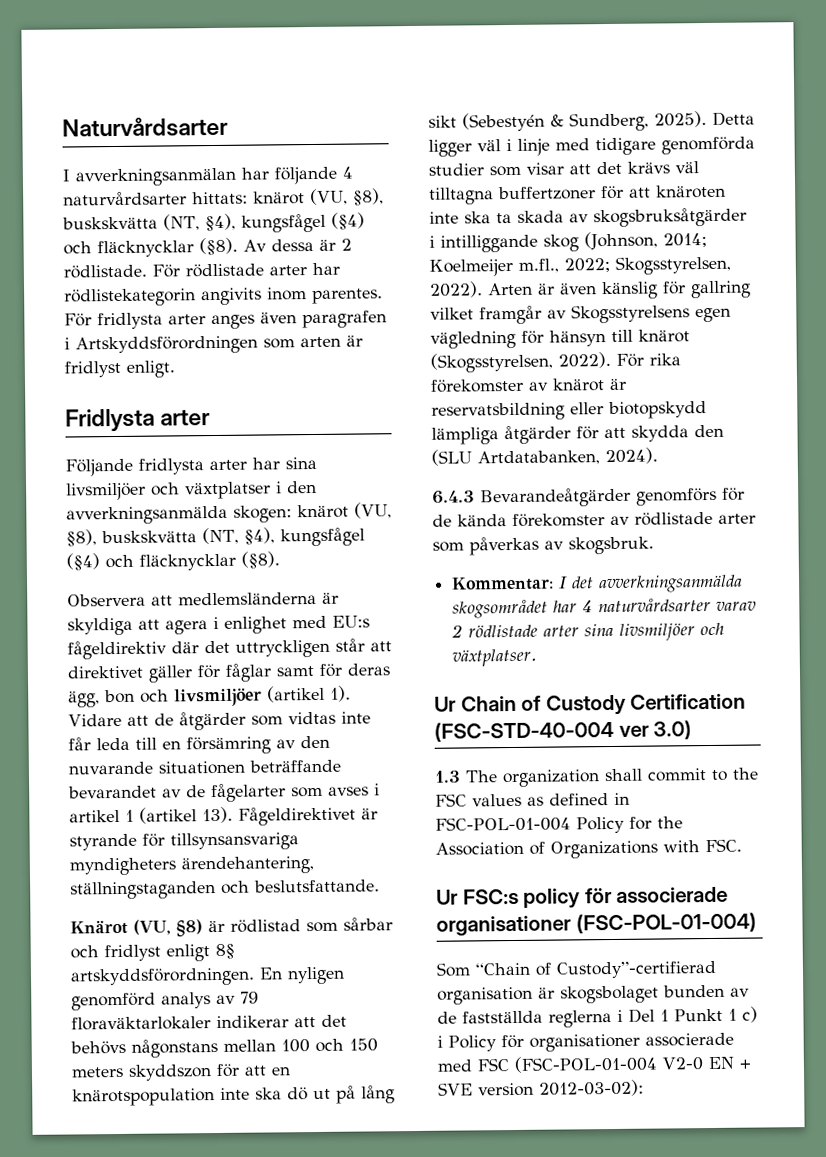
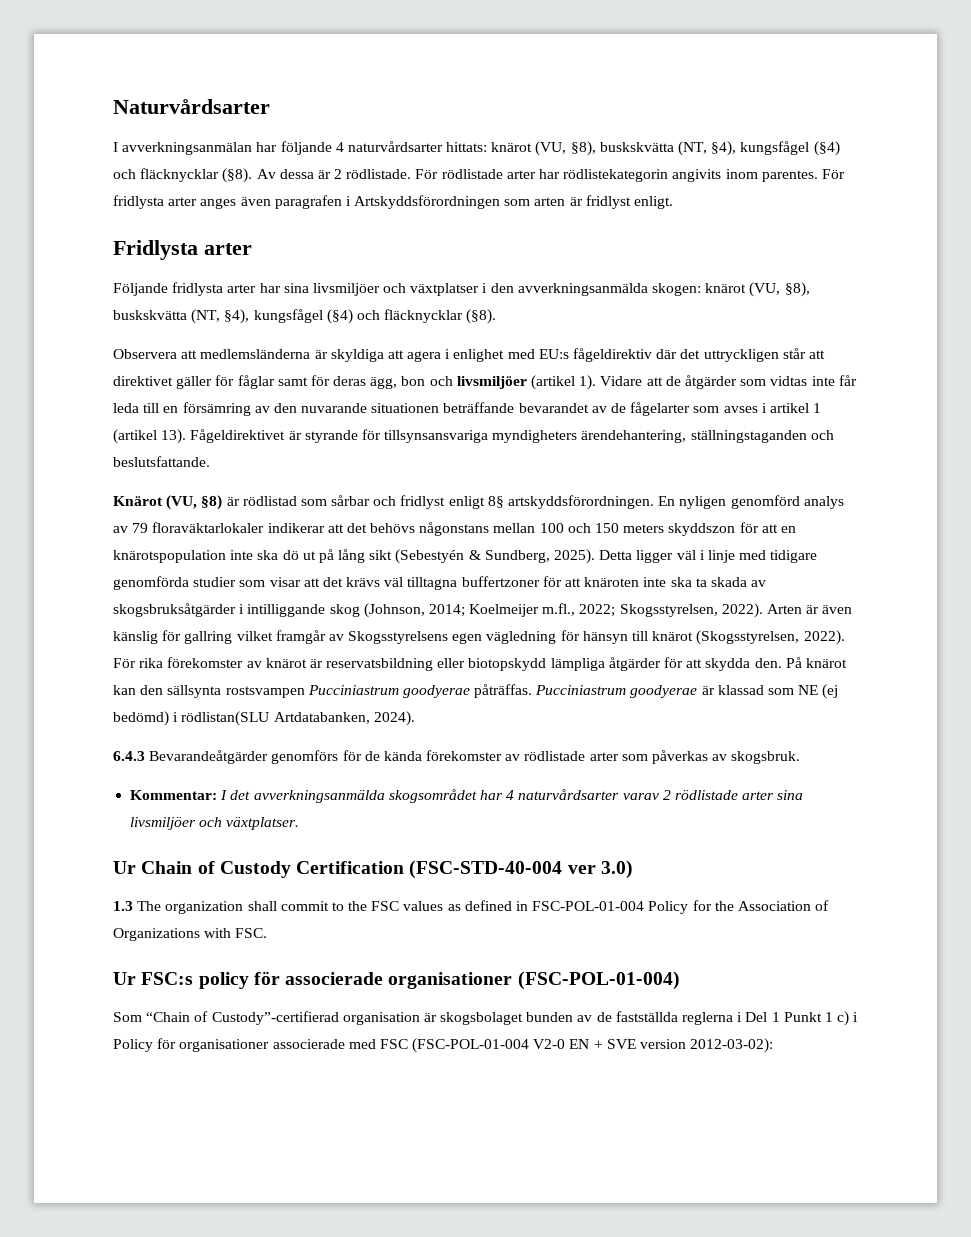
- För rika förekomster av knärot är reservatsbildning eller biotopskydd lämpliga åtgärder för att skydda den (SLU Artdatabanken, 2024).
+ För rika förekomster av knärot är reservatsbildning eller biotopskydd lämpliga åtgärder för att skydda den. På knärot kan den sällsynta rostsvampen Pucciniastrum goodyerae påträffas. Pucciniastrum goodyerae är klassad som NE (ej bedömd) i rödlistan(SLU Artdatabanken, 2024).

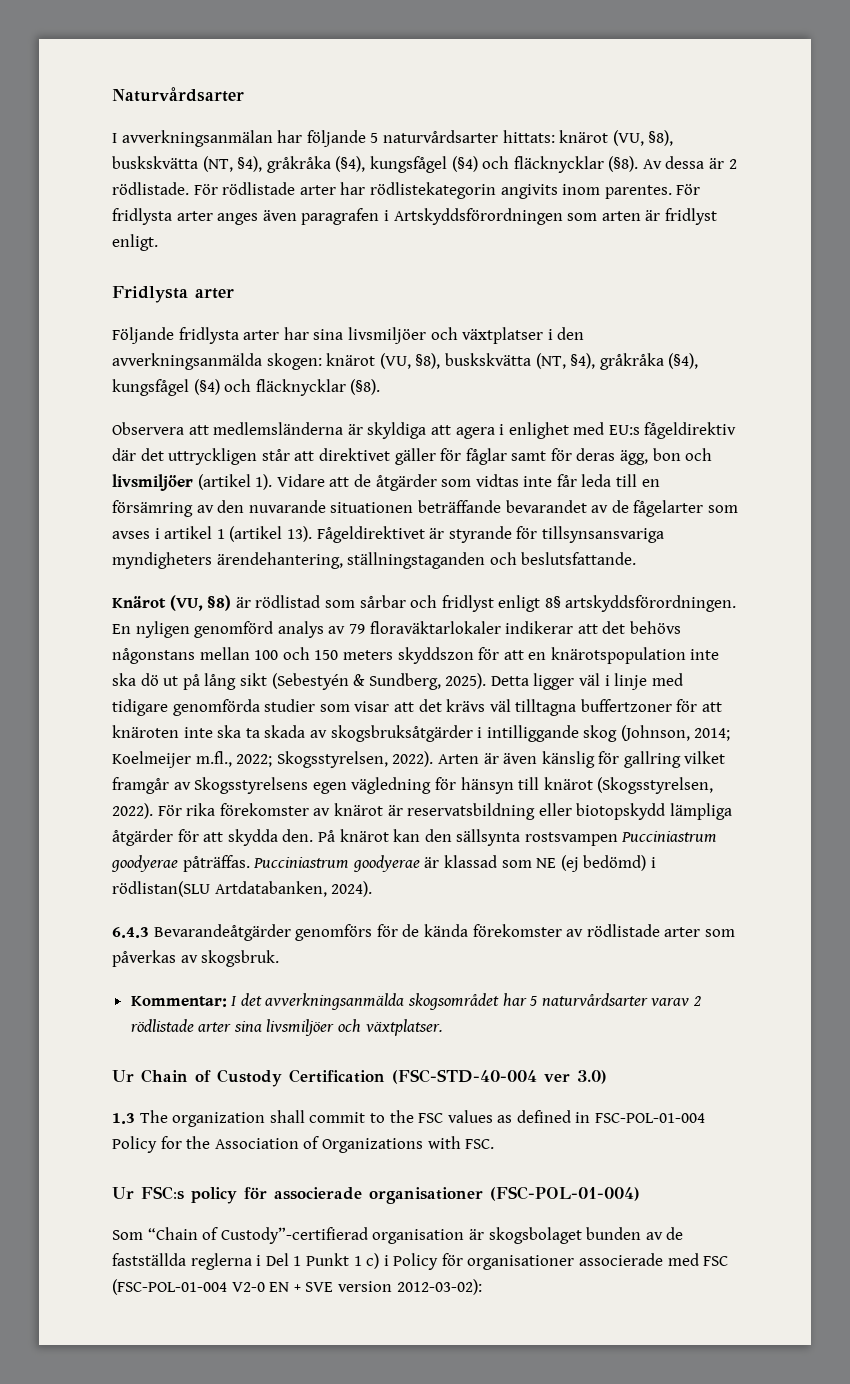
- I avverkningsanmälan har följande 4 naturvårdsarter hittats: knärot (VU, §8), buskskvätta (NT, §4), kungsfågel (§4) och fläcknycklar (§8).
+ I avverkningsanmälan har följande 5 naturvårdsarter hittats: knärot (VU, §8), buskskvätta (NT, §4), gråkråka (§4), kungsfågel (§4) och fläcknycklar (§8).
- Följande fridlysta arter har sina livsmiljöer och växtplatser i den avverkningsanmälda skogen: knärot (VU, §8), buskskvätta (NT, §4), kungsfågel (§4) och fläcknycklar (§8).
+ Följande fridlysta arter har sina livsmiljöer och växtplatser i den avverkningsanmälda skogen: knärot (VU, §8), buskskvätta (NT, §4), gråkråka (§4), kungsfågel (§4) och fläcknycklar (§8).
- Kommentar: I det avverkningsanmälda skogsområdet har 4 naturvårdsarter varav 2 rödlistade arter sina livsmiljöer och växtplatser.
+ Kommentar: I det avverkningsanmälda skogsområdet har 5 naturvårdsarter varav 2 rödlistade arter sina livsmiljöer och växtplatser.

